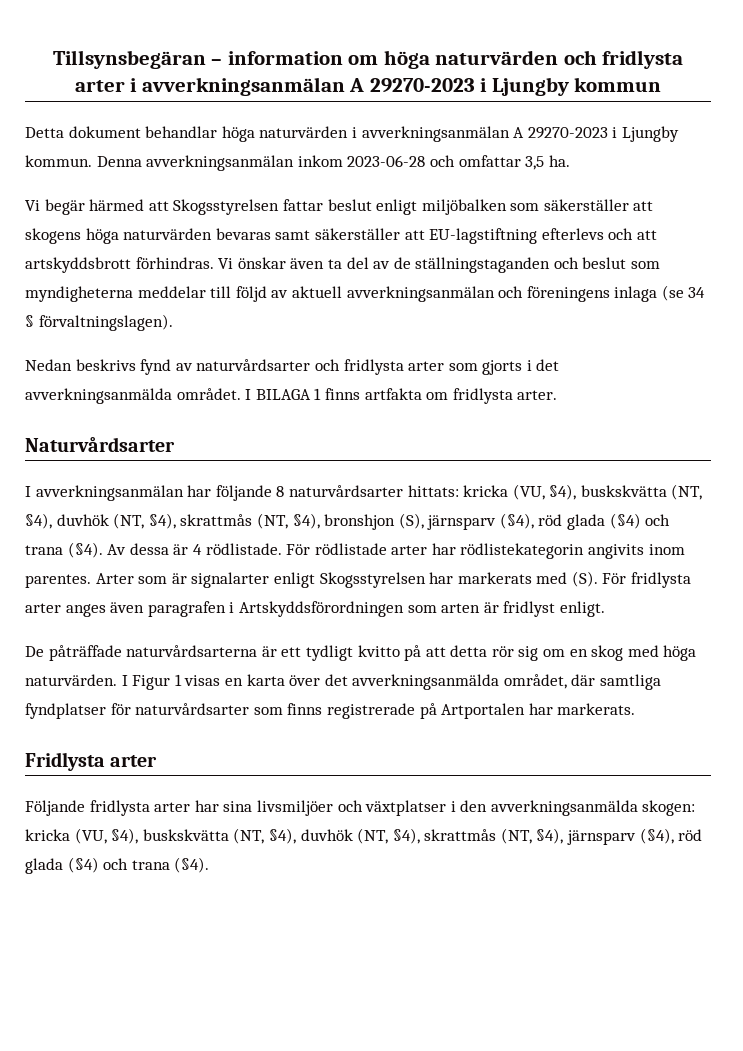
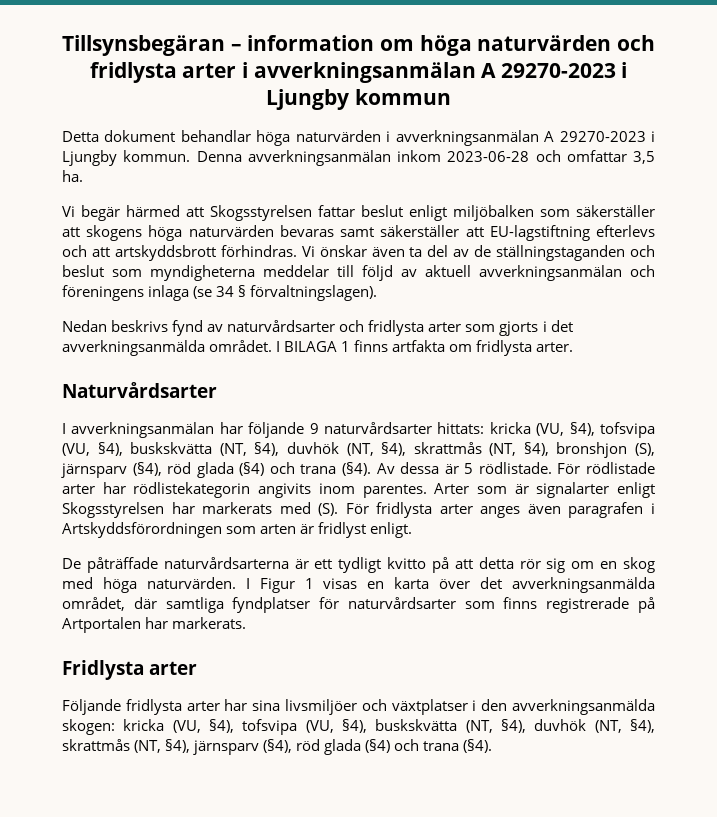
- I avverkningsanmälan har följande 8 naturvårdsarter hittats: kricka (VU, §4), buskskvätta (NT, §4), duvhök (NT, §4), skrattmås (NT, §4), bronshjon (S), järnsparv (§4), röd glada (§4) och trana (§4).
+ I avverkningsanmälan har följande 9 naturvårdsarter hittats: kricka (VU, §4), tofsvipa (VU, §4), buskskvätta (NT, §4), duvhök (NT, §4), skrattmås (NT, §4), bronshjon (S), järnsparv (§4), röd glada (§4) och trana (§4).
- Av dessa är 4 rödlistade.
+ Av dessa är 5 rödlistade.
- Följande fridlysta arter har sina livsmiljöer och växtplatser i den avverkningsanmälda skogen: kricka (VU, §4), buskskvätta (NT, §4), duvhök (NT, §4), skrattmås (NT, §4), järnsparv (§4), röd glada (§4) och trana (§4).
+ Följande fridlysta arter har sina livsmiljöer och växtplatser i den avverkningsanmälda skogen: kricka (VU, §4), tofsvipa (VU, §4), buskskvätta (NT, §4), duvhök (NT, §4), skrattmås (NT, §4), järnsparv (§4), röd glada (§4) och trana (§4).

